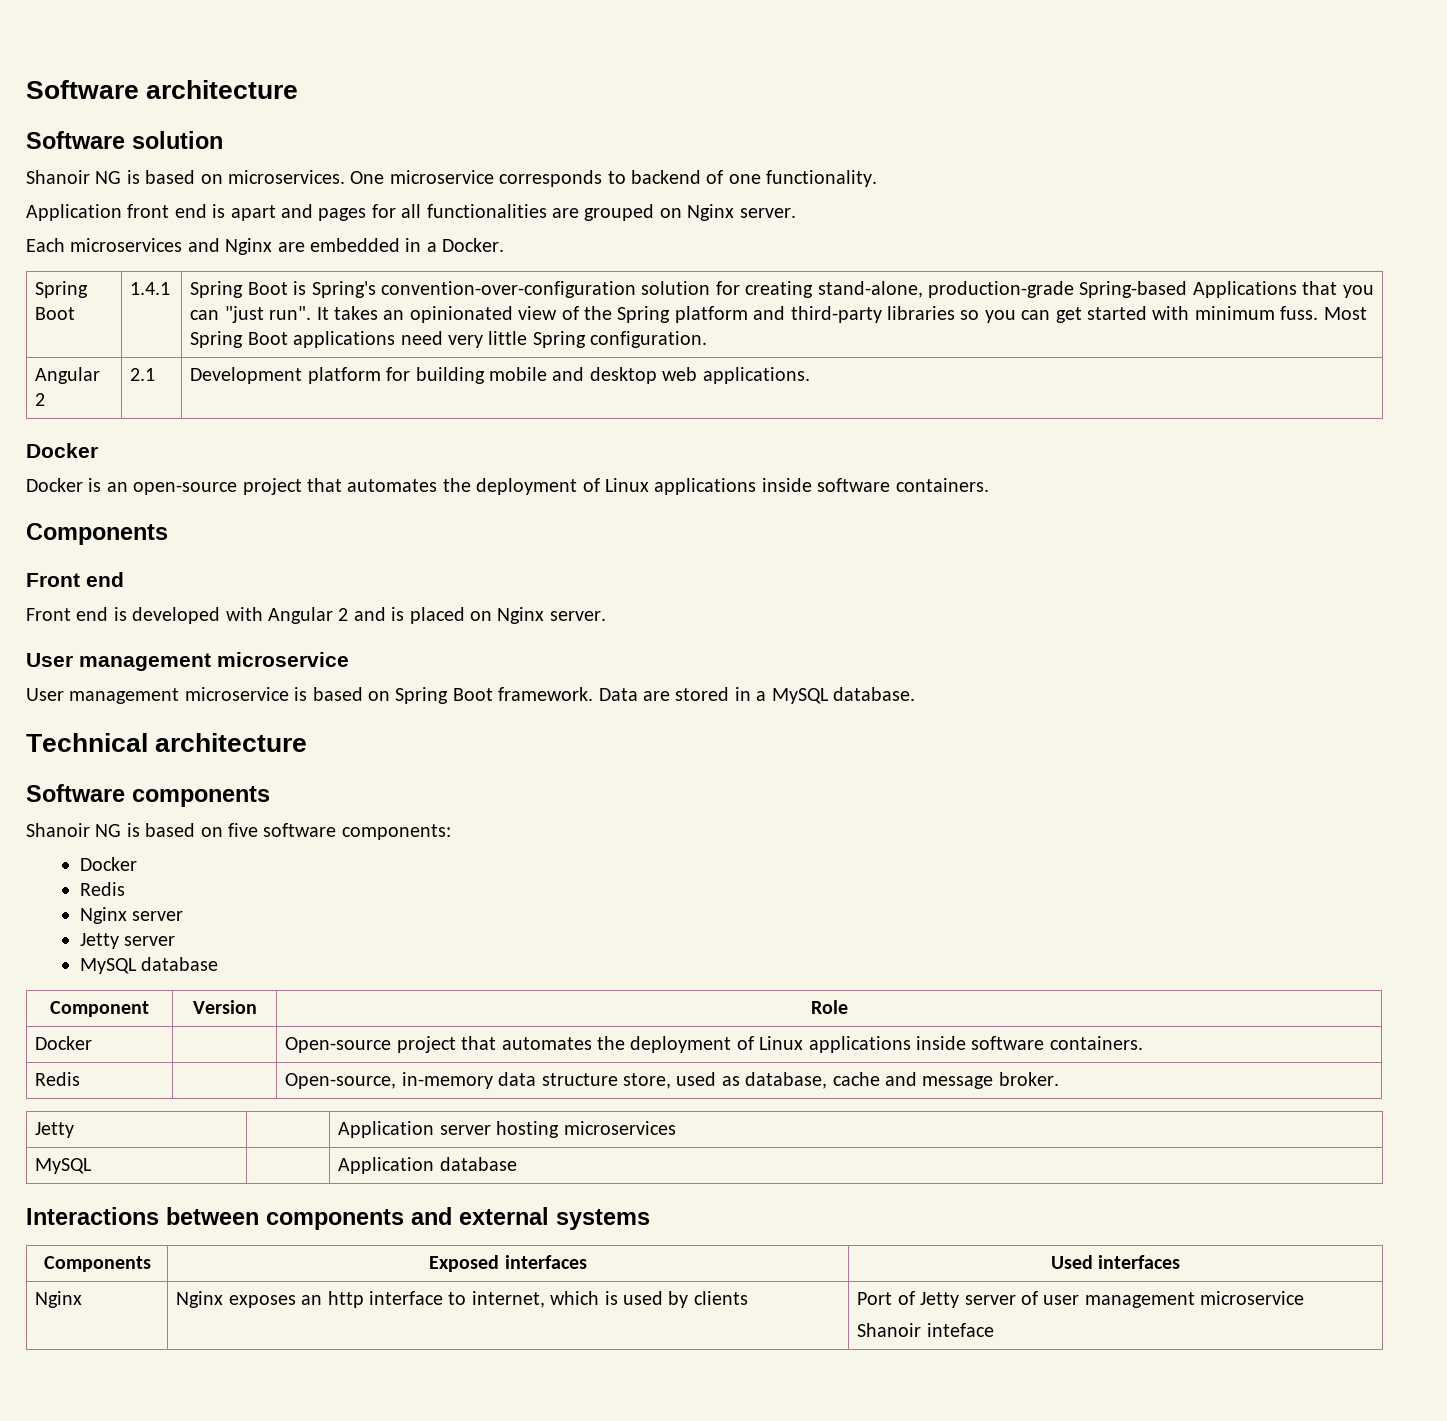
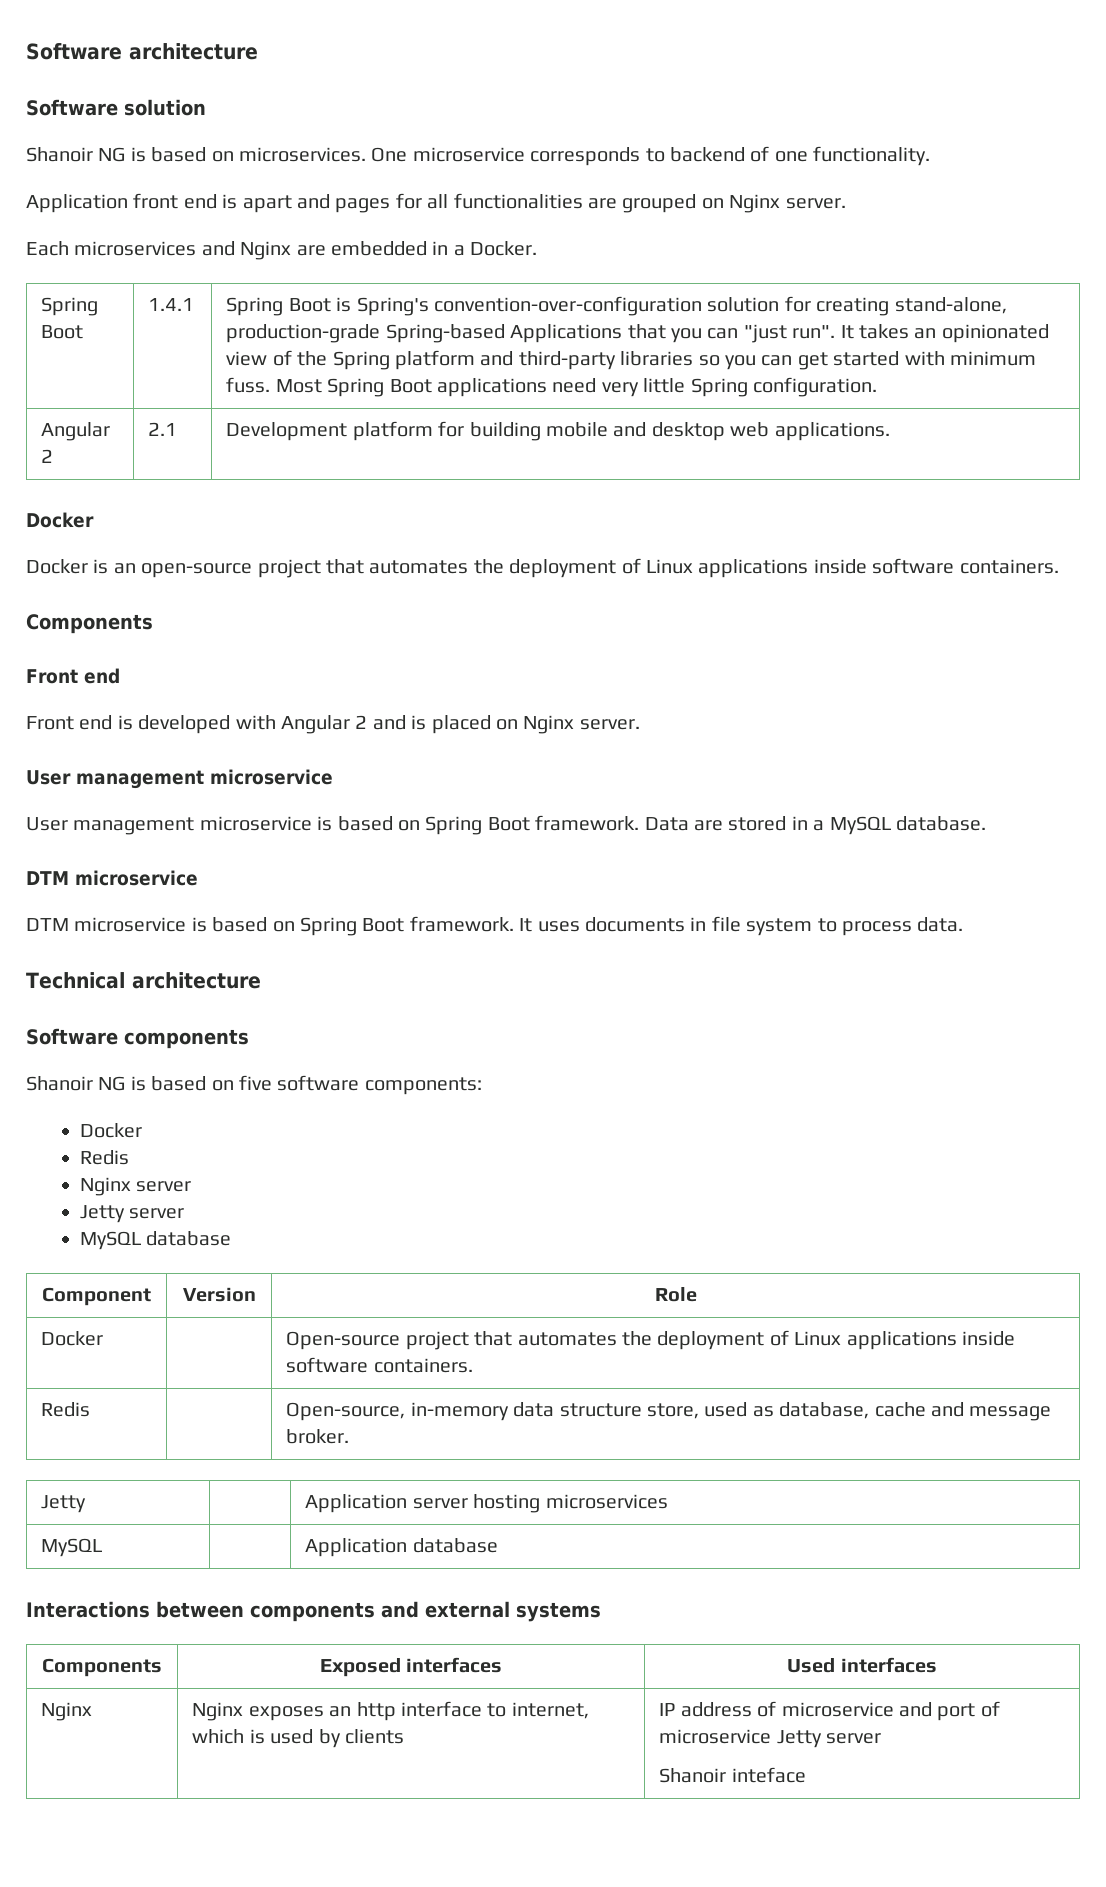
  Data are stored in a MySQL database.
+ DTM microservice
+ DTM microservice is based on Spring Boot framework. It uses documents in file system to process data.
- Nginx | Nginx exposes an http interface to internet, which is used by clients | Port of Jetty server of user management microservice
+ Nginx | Nginx exposes an http interface to internet, which is used by clients | IP address of microservice and port of microservice Jetty server

